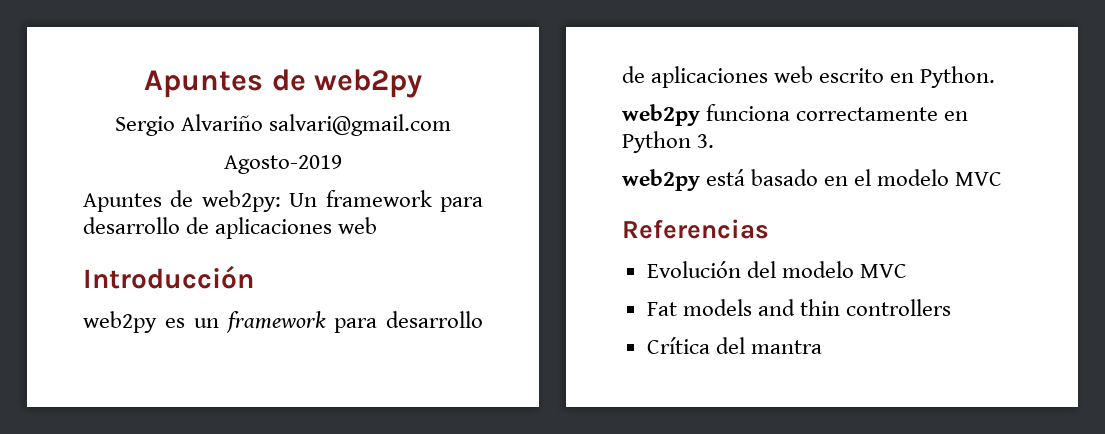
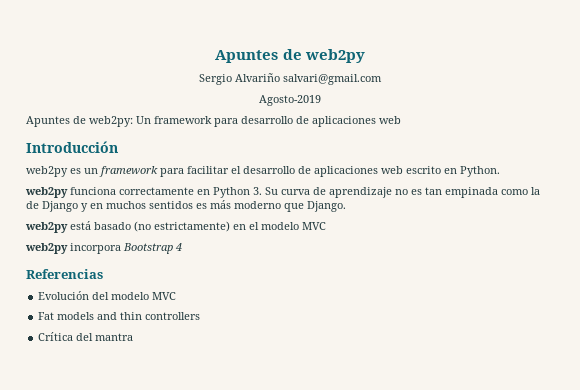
- web2py es un framework para desarrollo de aplicaciones web escrito en Python.
+ web2py es un framework para facilitar el desarrollo de aplicaciones web escrito en Python.
- web2py funciona correctamente en Python 3.
+ web2py funciona correctamente en Python 3. Su curva de aprendizaje no es tan empinada como la de Django y en muchos sentidos es más moderno que Django.
- web2py está basado en el modelo MVC
+ web2py está basado (no estrictamente) en el modelo MVC
+ web2py incorpora Bootstrap 4

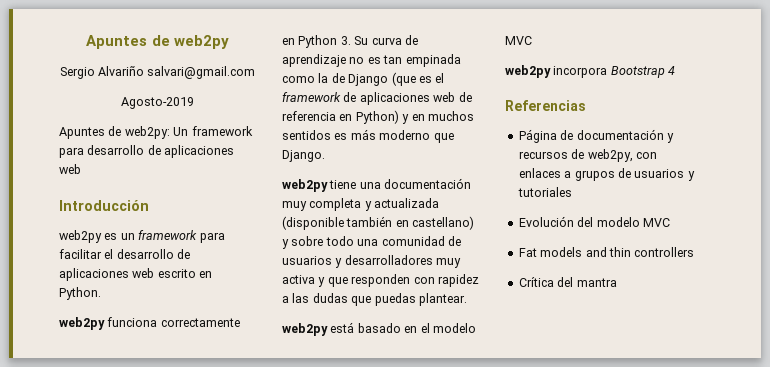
- web2py funciona correctamente en Python 3. Su curva de aprendizaje no es tan empinada como la de Django y en muchos sentidos es más moderno que Django.
+ web2py funciona correctamente en Python 3. Su curva de aprendizaje no es tan empinada como la de Django (que es el framework de aplicaciones web de referencia en Python) y en muchos sentidos es más moderno que Django.
+ web2py tiene una documentación muy completa y actualizada (disponible también en castellano) y sobre todo una comunidad de usuarios y desarrolladores muy activa y que responden con rapidez a las dudas que puedas plantear.
- web2py está basado (no estrictamente) en el modelo MVC
+ web2py está basado en el modelo MVC
+ Página de documentación y recursos de web2py, con enlaces a grupos de usuarios y tutoriales

